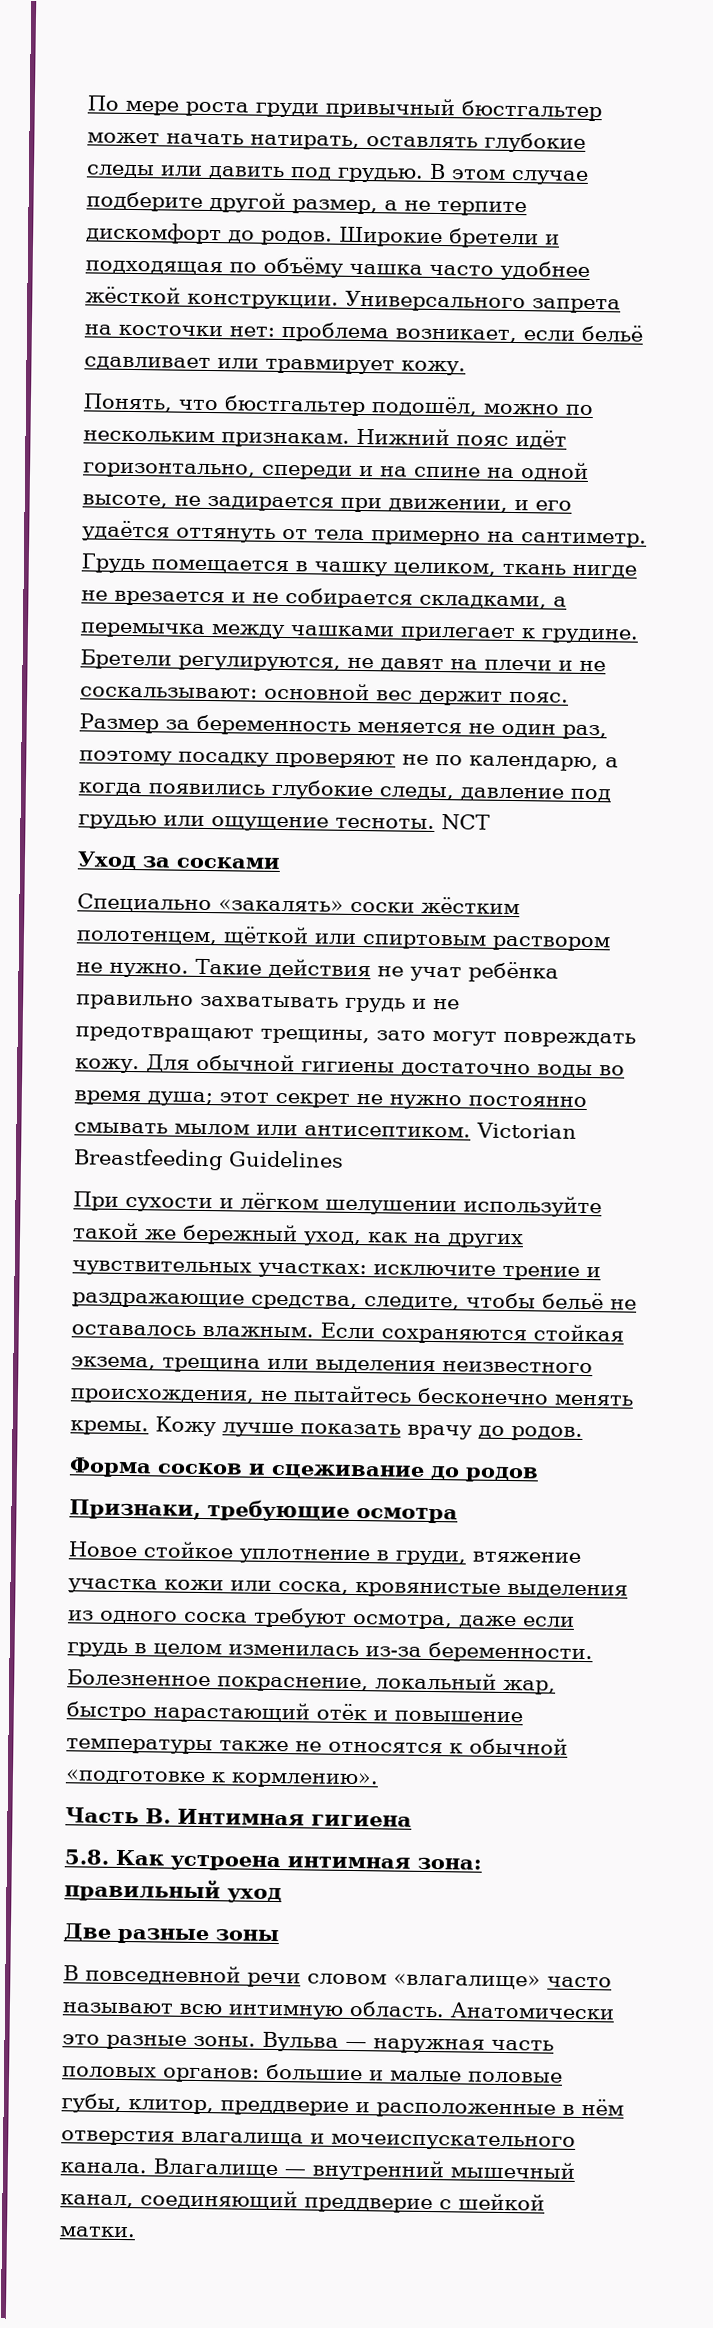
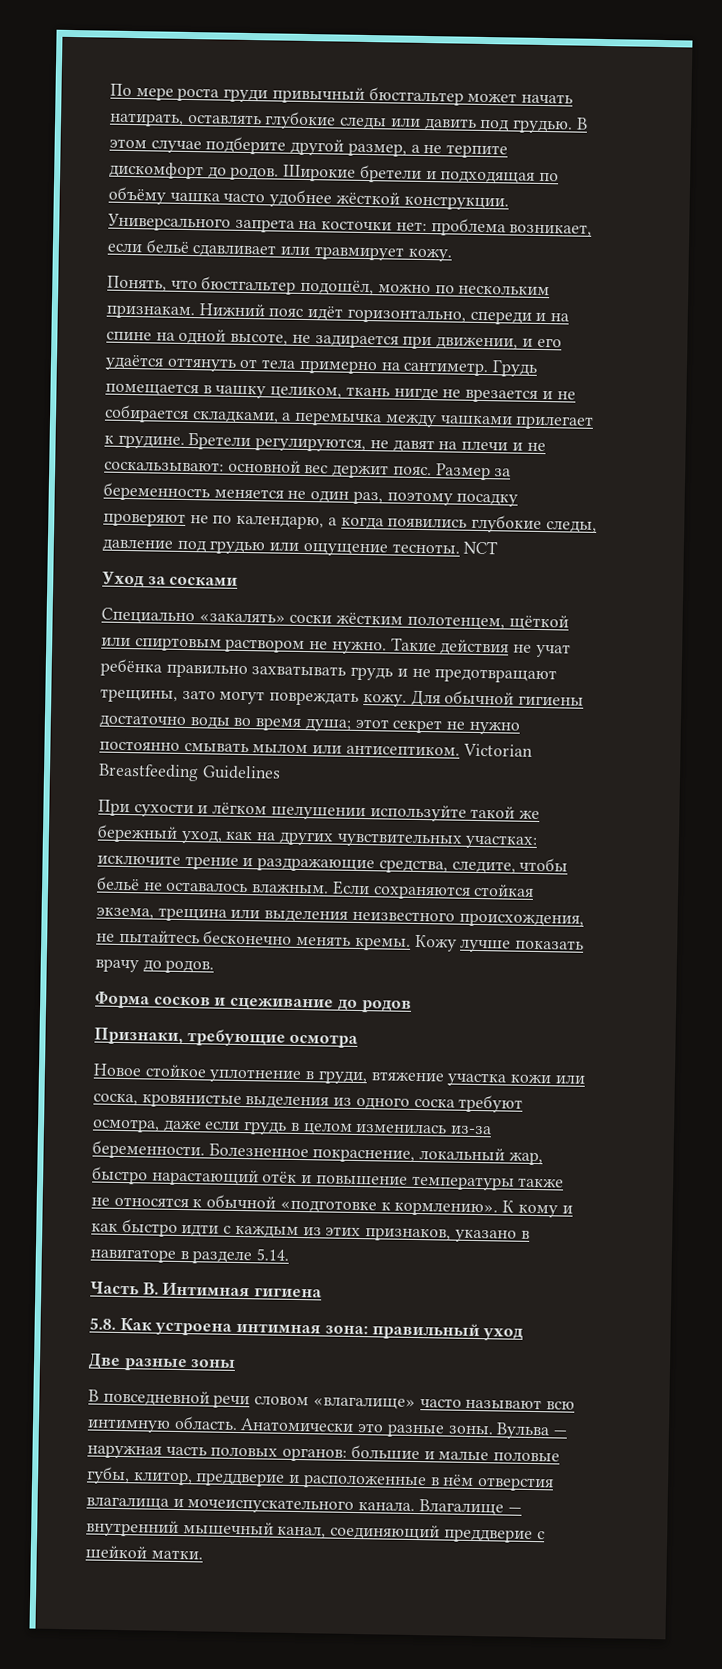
+ К кому и как быстро идти с каждым из этих признаков, указано в навигаторе в разделе 5.14.

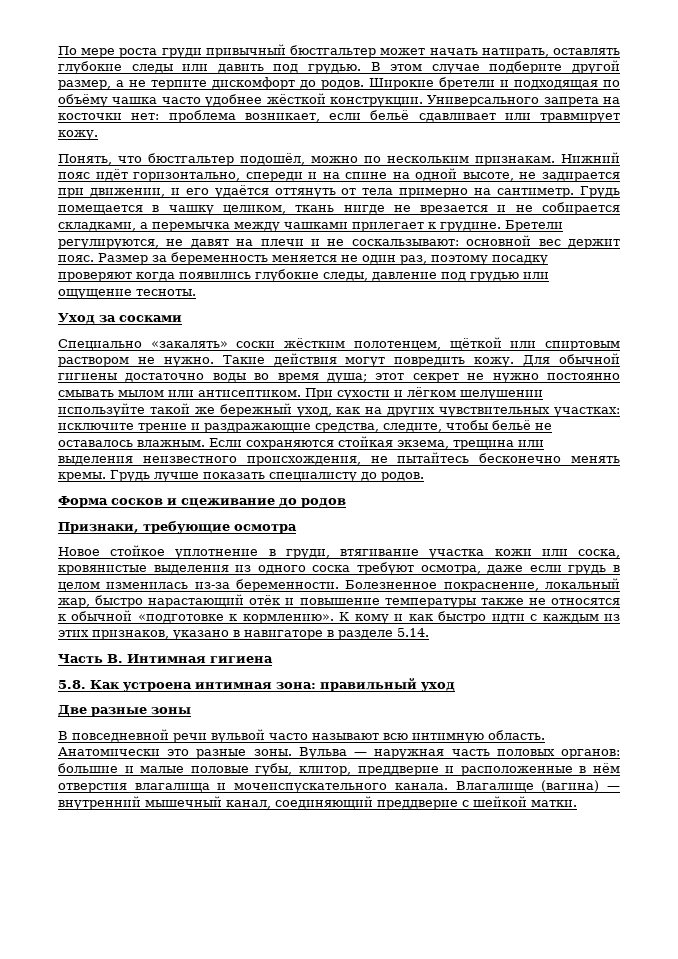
- Размер за беременность меняется не один раз, поэтому посадку проверяют не по календарю, а когда появились глубокие следы, давление под грудью или ощущение тесноты. NCT
+ Размер за беременность меняется не один раз, поэтому посадку проверяют когда появились глубокие следы, давление под грудью или ощущение тесноты.
- Такие действия не учат ребёнка правильно захватывать грудь и не предотвращают трещины, зато могут повреждать кожу.
+ Такие действия могут повредить кожу.
- Для обычной гигиены достаточно воды во время душа; этот секрет не нужно постоянно смывать мылом или антисептиком. Victorian Breastfeeding Guidelines
- При сухости и лёгком шелушении используйте такой же бережный уход, как на других чувствительных участках: исключите трение и раздражающие средства, следите, чтобы бельё не оставалось влажным.
+ Для обычной гигиены достаточно воды во время душа; этот секрет не нужно постоянно смывать мылом или антисептиком. При сухости и лёгком шелушении используйте такой же бережный уход, как на других чувствительных участках: исключите трение и раздражающие средства, следите, чтобы бельё не оставалось влажным.
- Кожу лучше показать врачу до родов.
+ Грудь лучше показать специалисту до родов.
- Новое стойкое уплотнение в груди, втяжение участка кожи или соска, кровянистые выделения из одного соска требуют осмотра, даже если грудь в целом изменилась из-за беременности.
+ Новое стойкое уплотнение в груди, втягивание участка кожи или соска, кровянистые выделения из одного соска требуют осмотра, даже если грудь в целом изменилась из-за беременности.
- В повседневной речи словом «влагалище» часто называют всю интимную область.
+ В повседневной речи вульвой часто называют всю интимную область.
- Влагалище — внутренний мышечный канал, соединяющий преддверие с шейкой матки.
+ Влагалище (вагина) — внутренний мышечный канал, соединяющий преддверие с шейкой матки.

